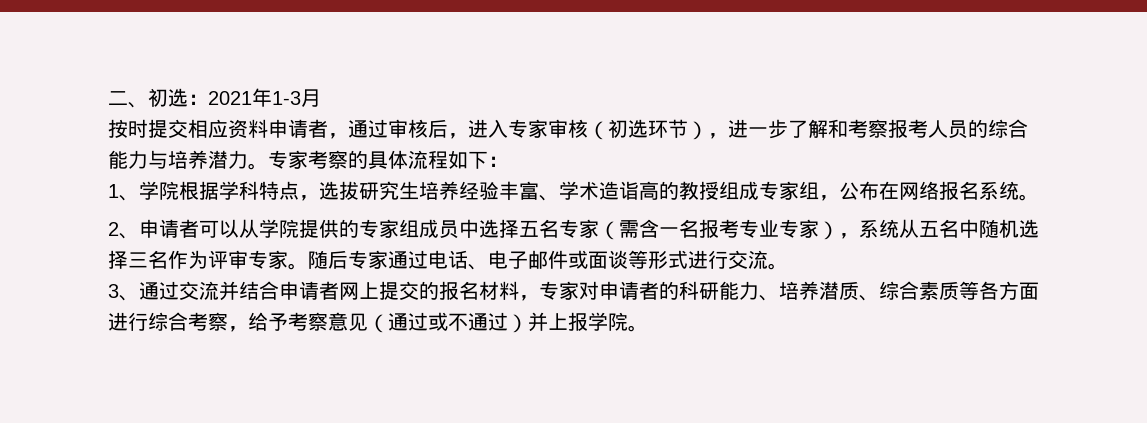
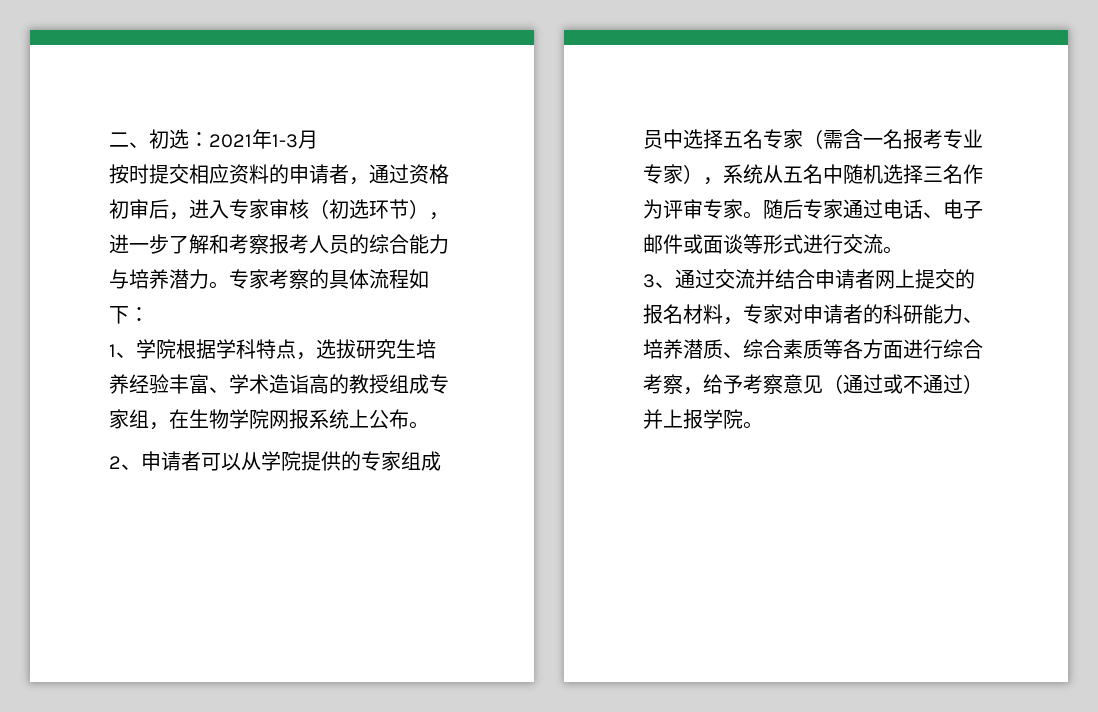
- 按时提交相应资料申请者，通过审核后，进入专家审核（初选环节），进一步了解和考察报考人员的综合能力与培养潜力。
+ 按时提交相应资料的申请者，通过资格初审后，进入专家审核（初选环节），进一步了解和考察报考人员的综合能力与培养潜力。
- 1、学院根据学科特点，选拔研究生培养经验丰富、学术造诣高的教授组成专家组，公布在网络报名系统。
+ 1、学院根据学科特点，选拔研究生培养经验丰富、学术造诣高的教授组成专家组，在生物学院网报系统上公布。

